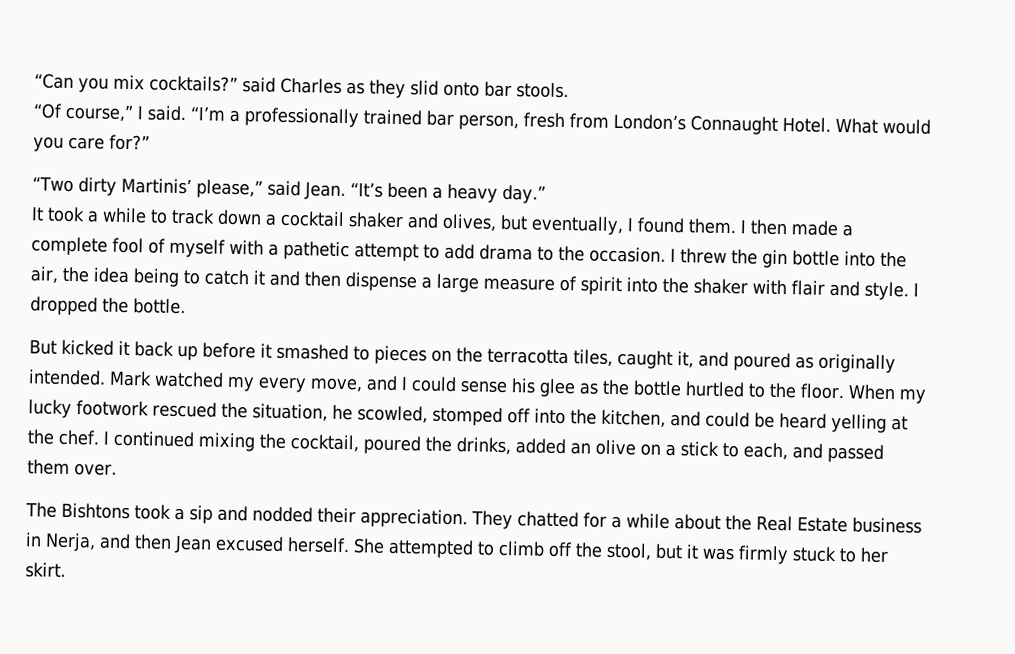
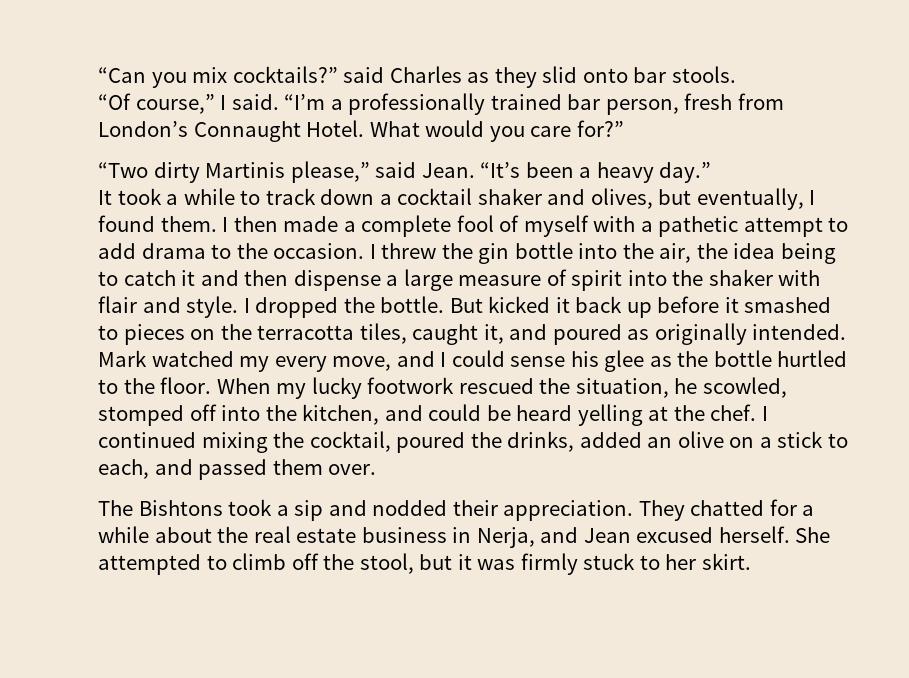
- “Two dirty Martinis’ please,” said Jean.
+ “Two dirty Martinis please,” said Jean.
- I dropped the bottle.
- But kicked it back up before it smashed to pieces on the terracotta tiles, caught it, and poured as originally intended.
+ I dropped the bottle. But kicked it back up before it smashed to pieces on the terracotta tiles, caught it, and poured as originally intended.
- They chatted for a while about the Real Estate business in Nerja, and then Jean excused herself.
+ They chatted for a while about the real estate business in Nerja, and Jean excused herself.

